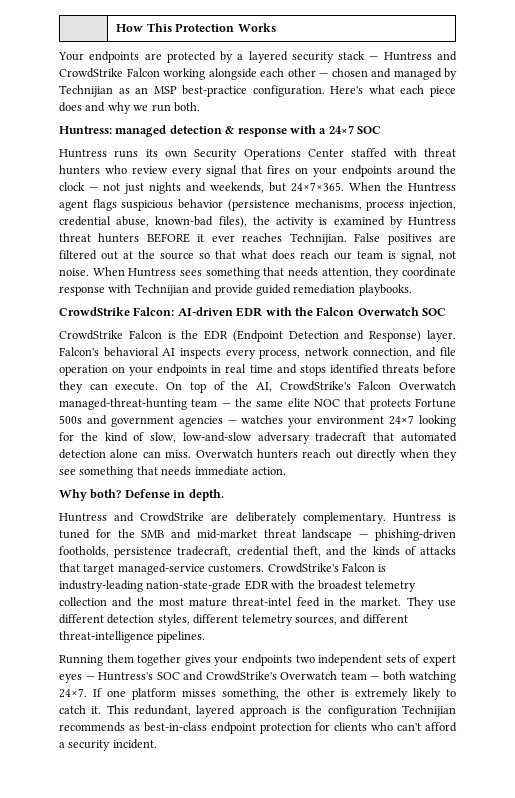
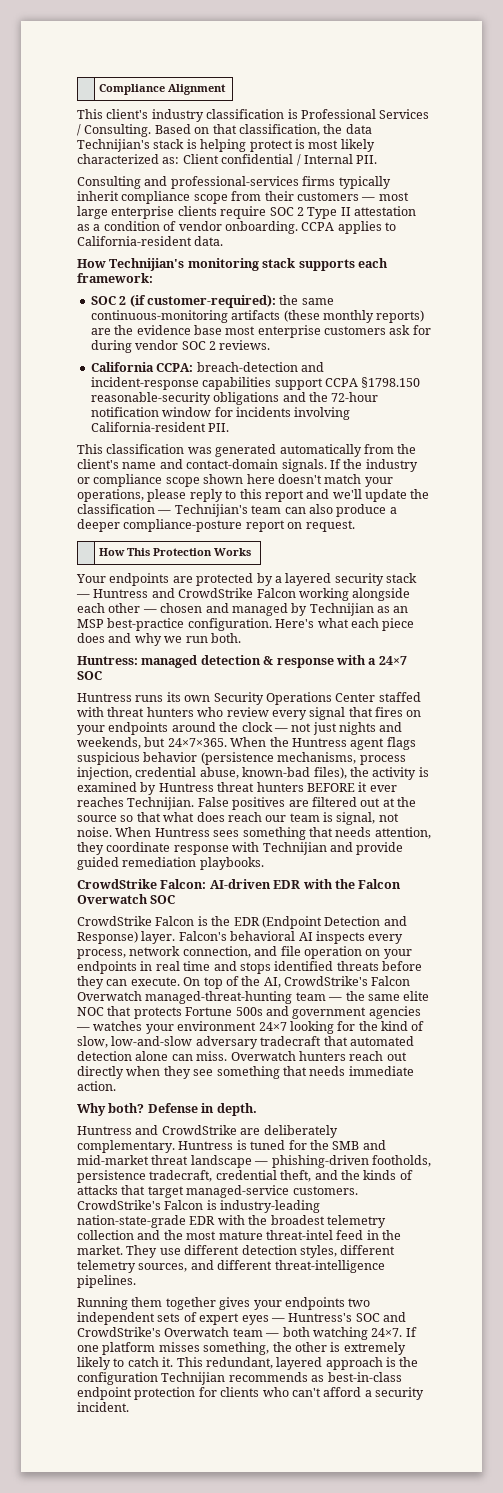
+ | Compliance Alignment
+ This client's industry classification is Professional Services / Consulting. Based on that classification, the data Technijian's stack is helping protect is most likely characterized as: Client confidential / Internal PII.
+ Consulting and professional-services firms typically inherit compliance scope from their customers — most large enterprise clients require SOC 2 Type II attestation as a condition of vendor onboarding. CCPA applies to California-resident data.
+ How Technijian's monitoring stack supports each framework:
+ SOC 2 (if customer-required): the same continuous-monitoring artifacts (these monthly reports) are the evidence base most enterprise customers ask for during vendor SOC 2 reviews.
+ California CCPA: breach-detection and incident-response capabilities support CCPA §1798.150 reasonable-security obligations and the 72-hour notification window for incidents involving California-resident PII.
+ This classification was generated automatically from the client's name and contact-domain signals. If the industry or compliance scope shown here doesn't match your operations, please reply to this report and we'll update the classification — Technijian's team can also produce a deeper compliance-posture report on request.

